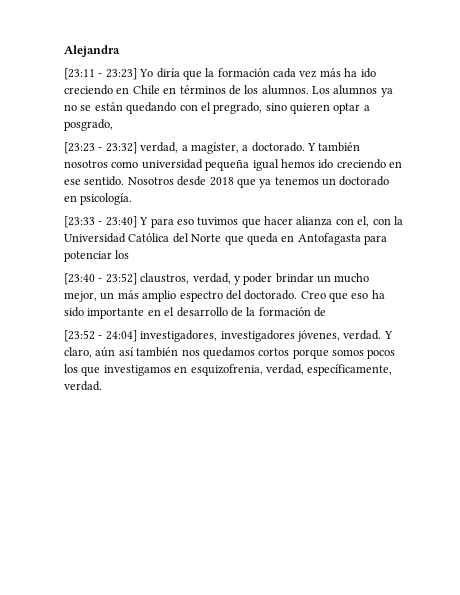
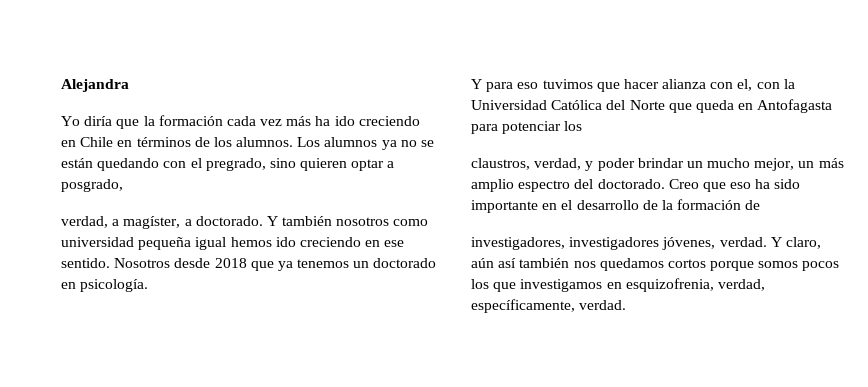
- [23:11 - 23:23] Yo diría que la formación cada vez más ha ido creciendo en Chile en términos de los alumnos.
+ Yo diría que la formación cada vez más ha ido creciendo en Chile en términos de los alumnos.
- [23:23 - 23:32] verdad, a magíster, a doctorado.
+ verdad, a magíster, a doctorado.
- [23:33 - 23:40] Y para eso tuvimos que hacer alianza con el, con la Universidad Católica del Norte que queda en Antofagasta para potenciar los
+ Y para eso tuvimos que hacer alianza con el, con la Universidad Católica del Norte que queda en Antofagasta para potenciar los
- [23:40 - 23:52] claustros, verdad, y poder brindar un mucho mejor, un más amplio espectro del doctorado.
+ claustros, verdad, y poder brindar un mucho mejor, un más amplio espectro del doctorado.
- [23:52 - 24:04] investigadores, investigadores jóvenes, verdad.
+ investigadores, investigadores jóvenes, verdad.

